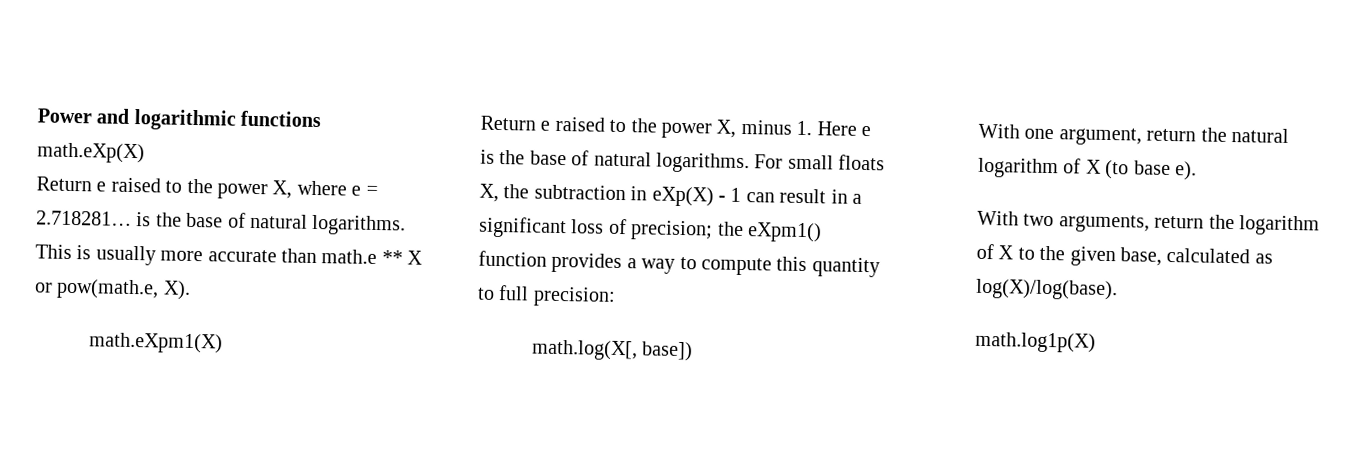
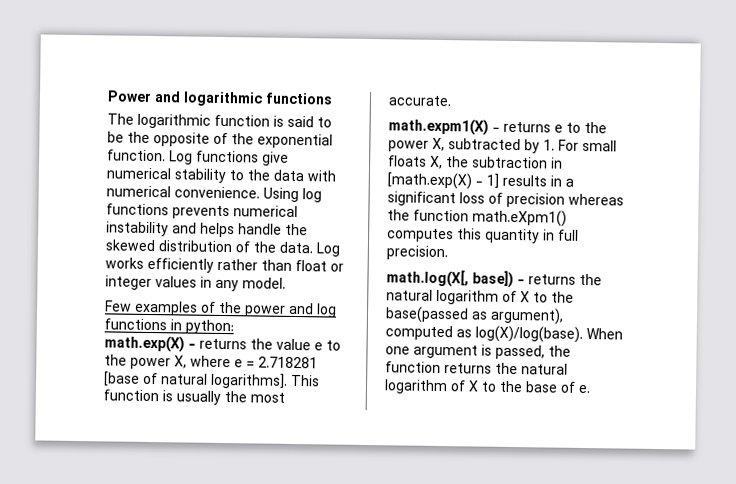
- math.eXp(X)
- Return e raised to the power X, where e = 2.718281… is the base of natural logarithms. This is usually more accurate than math.e ** X or pow(math.e, X).
- math.eXpm1(X)
- Return e raised to the power X, minus 1. Here e is the base of natural logarithms. For small floats X, the subtraction in eXp(X) - 1 can result in a significant loss of precision; the eXpm1() function provides a way to compute this quantity to full precision:
- math.log(X[, base])
- With one argument, return the natural logarithm of X (to base e).
- With two arguments, return the logarithm of X to the given base, calculated as log(X)/log(base).
- math.log1p(X)
+ The logarithmic function is said to be the opposite of the exponential function. Log functions give numerical stability to the data with numerical convenience. Using log functions prevents numerical instability and helps handle the skewed distribution of the data. Log works efficiently rather than float or integer values in any model.
+ Few examples of the power and log functions in python:
+ math.exp(X) - returns the value e to the power X, where e = 2.718281 [base of natural logarithms]. This function is usually the most accurate.
+ math.expm1(X) - returns e to the power X, subtracted by 1. For small floats X, the subtraction in [math.exp(X) - 1] results in a significant loss of precision whereas the function math.eXpm1() computes this quantity in full precision.
+ math.log(X[, base]) - returns the natural logarithm of X to the base(passed as argument), computed as log(X)/log(base). When one argument is passed, the function returns the natural logarithm of X to the base of e.

